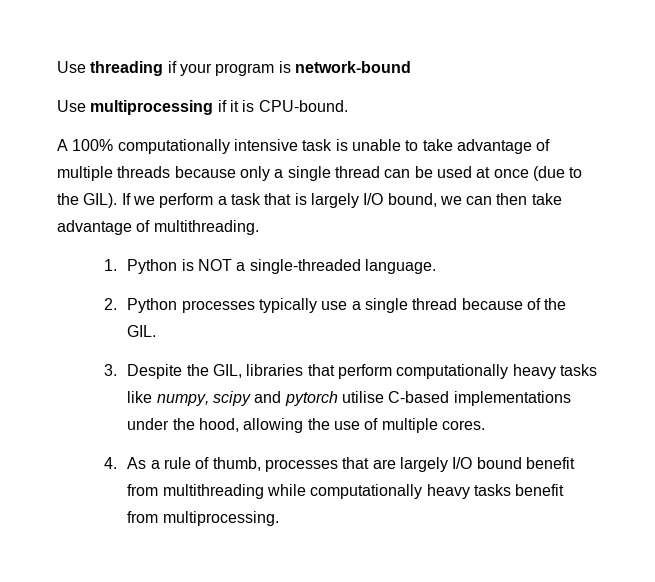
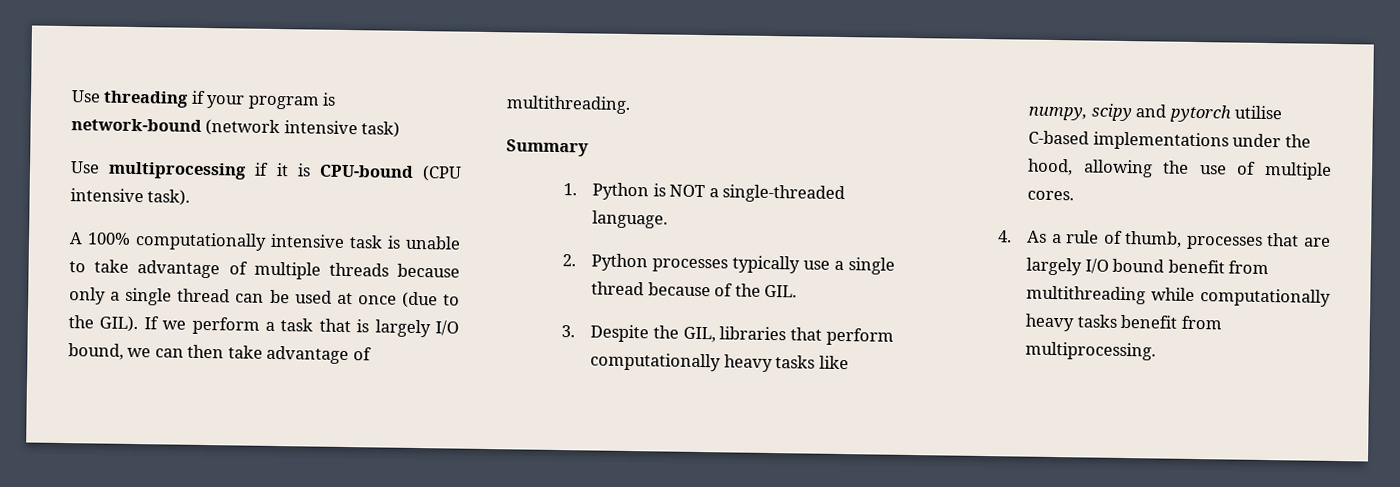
- Use threading if your program is network-bound
+ Use threading if your program is network-bound (network intensive task)
- Use multiprocessing if it is CPU-bound.
+ Use multiprocessing if it is CPU-bound (CPU intensive task).
+ Summary

